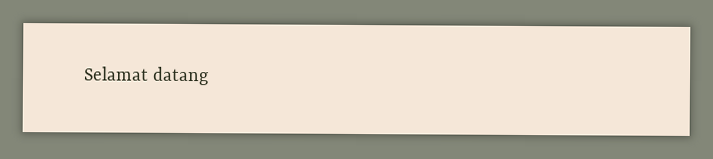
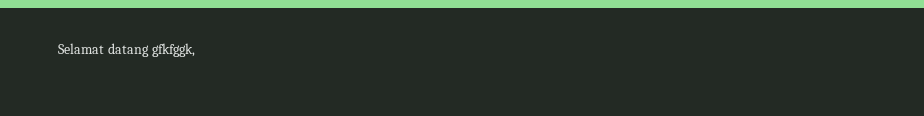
- Selamat datang
+ Selamat datang gfkfggk,

